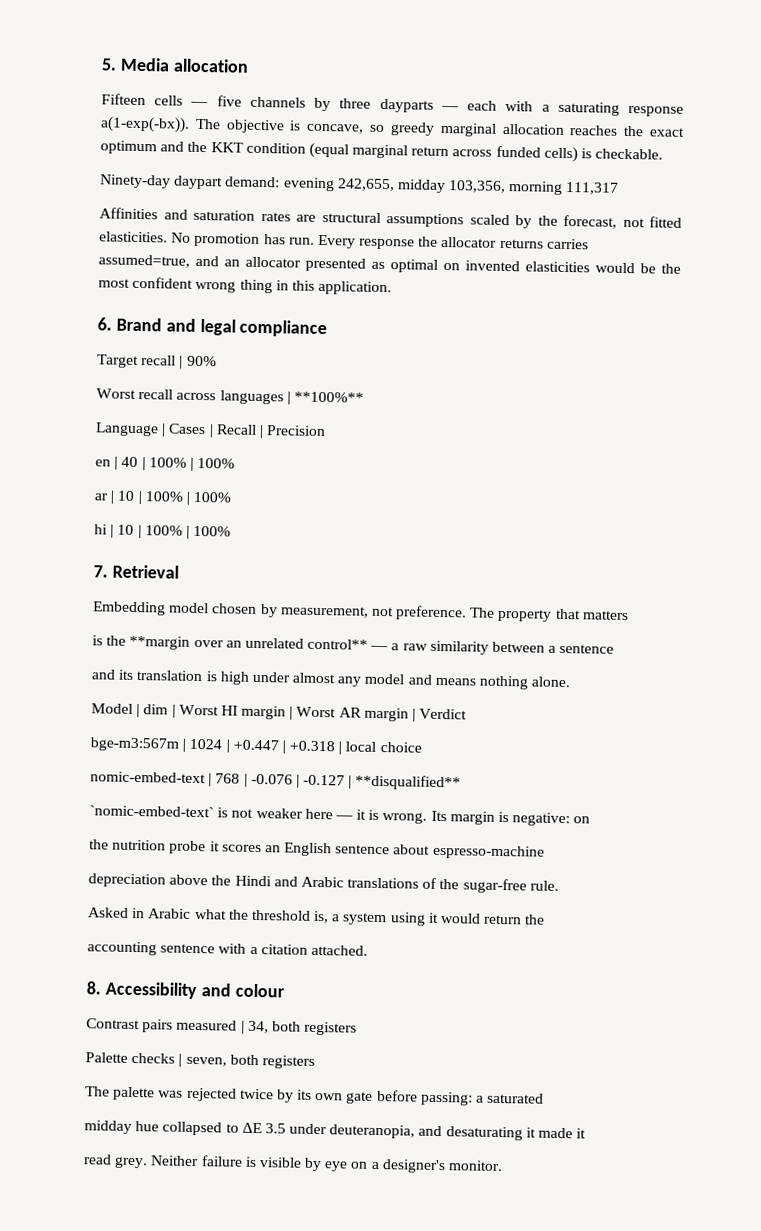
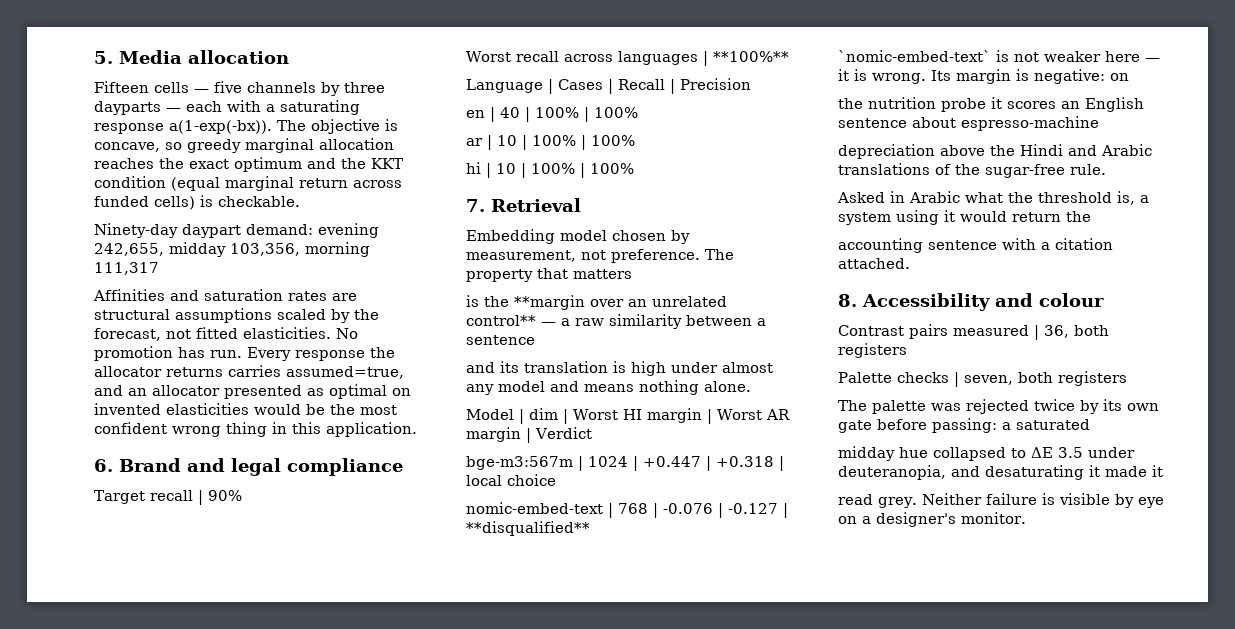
- Contrast pairs measured | 34, both registers
+ Contrast pairs measured | 36, both registers

